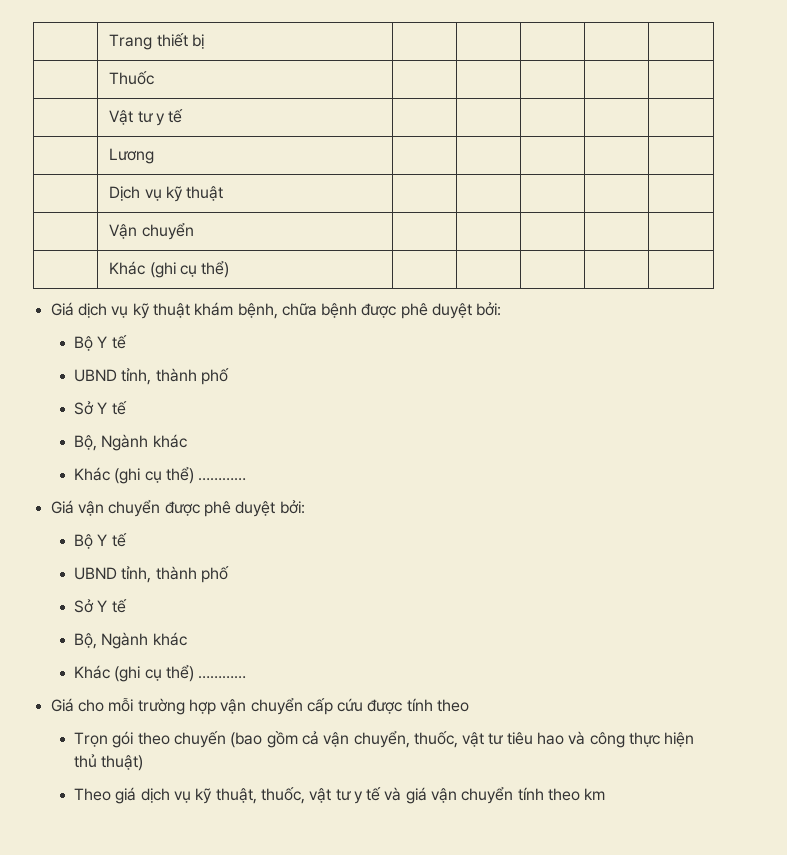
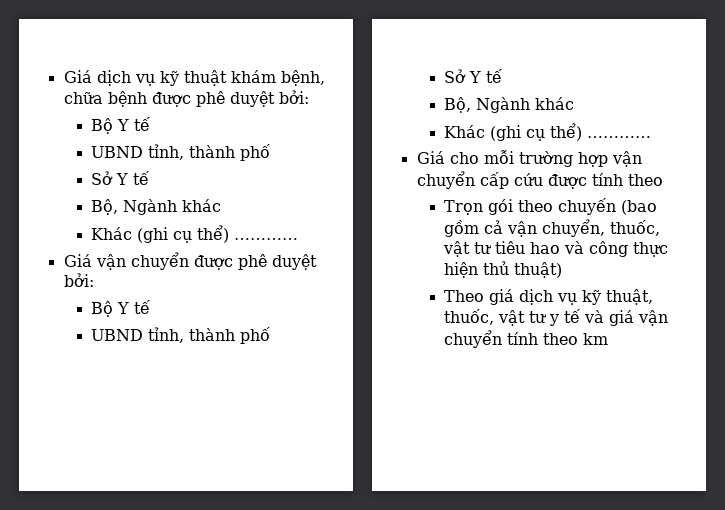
- | Trang thiết bị | | | | |
- | Thuốc | | | | |
- | Vật tư y tế | | | | |
- | Lương | | | | |
- | Dịch vụ kỹ thuật | | | | |
- | Vận chuyển | | | | |
- | Khác (ghi cụ thể) | | | | |

